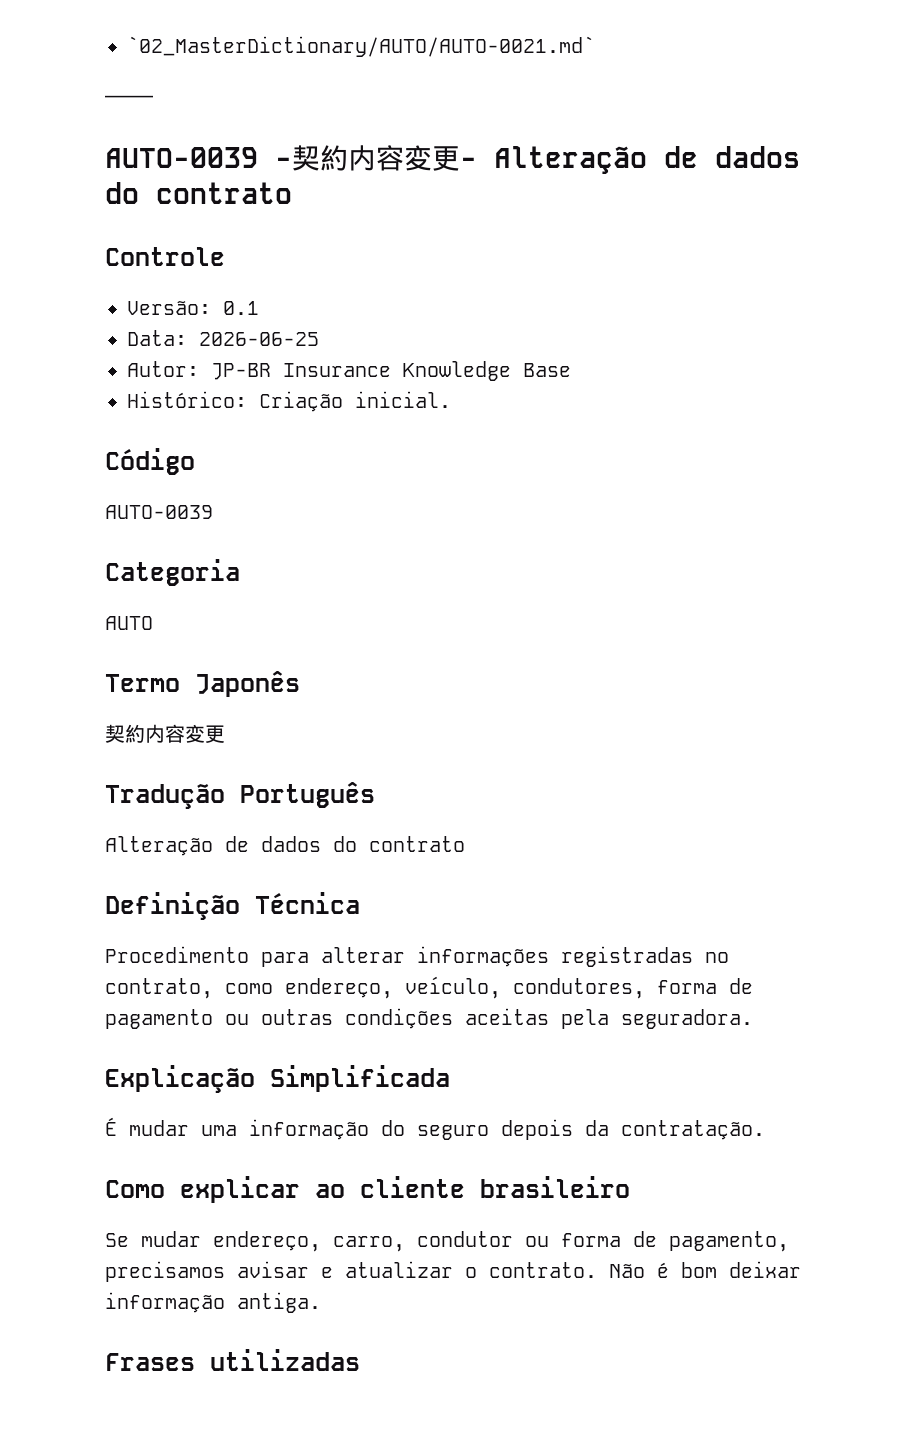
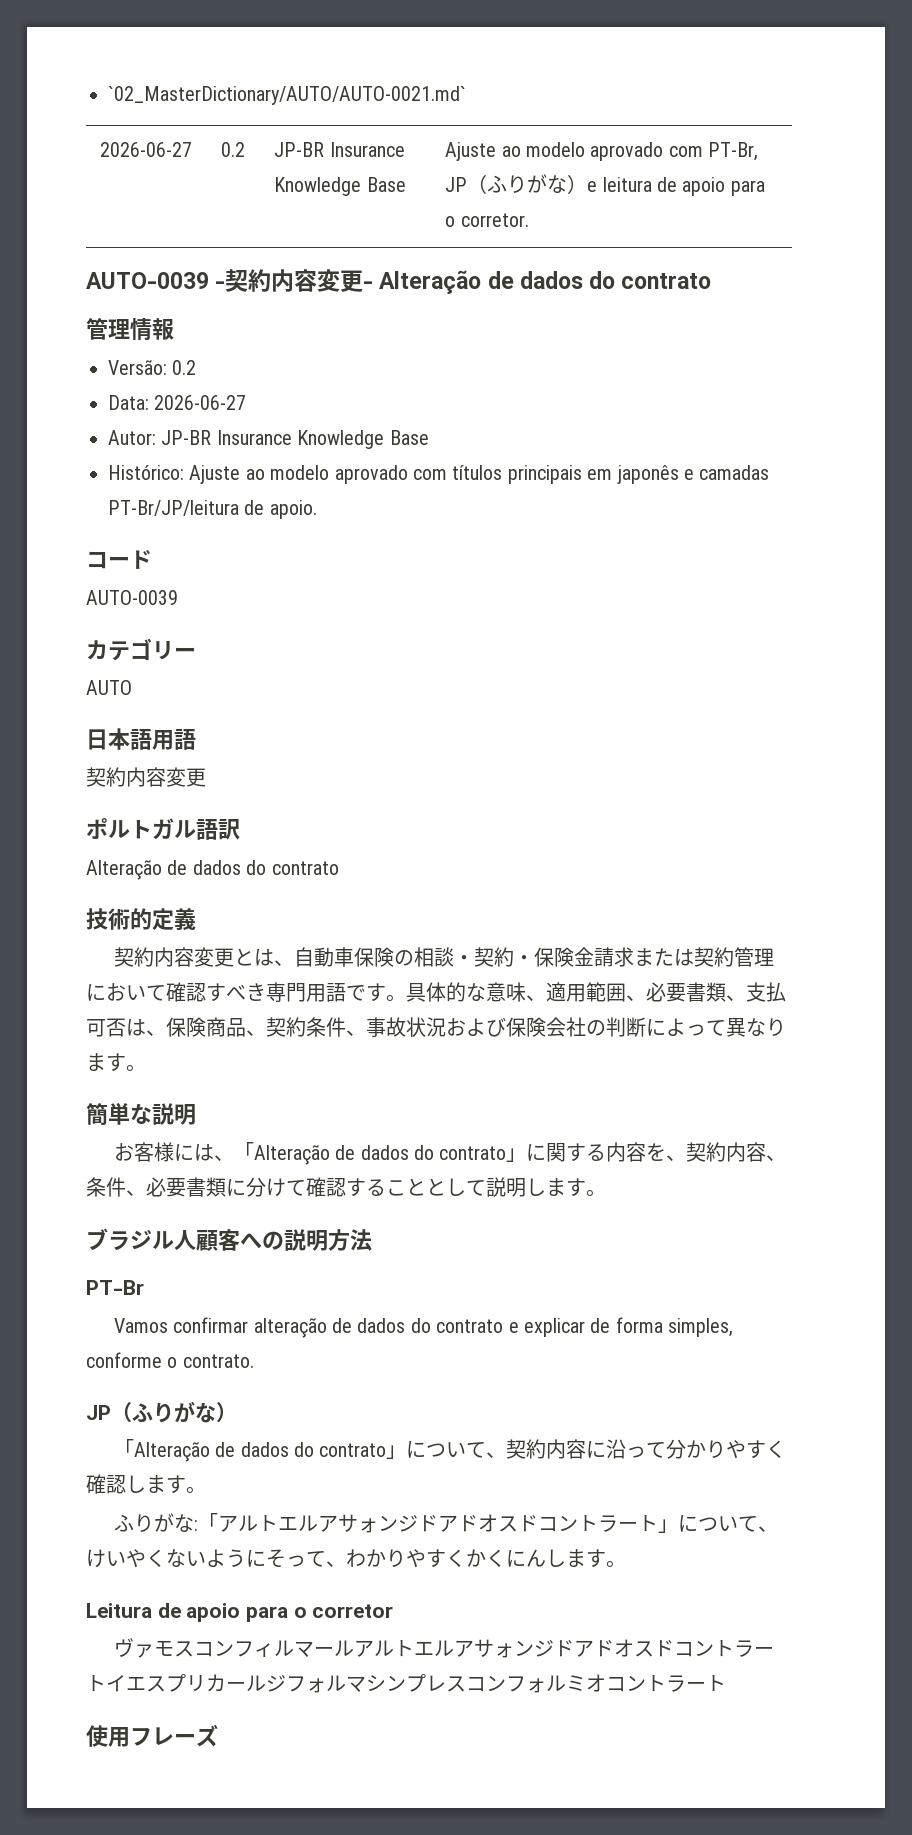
- ————
+ 2026-06-27 | 0.2 | JP-BR Insurance Knowledge Base | Ajuste ao modelo aprovado com PT-Br, JP（ふりがな）e leitura de apoio para o corretor.
- Controle
+ 管理情報
- Versão: 0.1
+ Versão: 0.2
- Data: 2026-06-25
+ Data: 2026-06-27
- Histórico: Criação inicial.
- Código
+ Histórico: Ajuste ao modelo aprovado com títulos principais em japonês e camadas PT-Br/JP/leitura de apoio.
+ コード
- Categoria
+ カテゴリー
- Termo Japonês
+ 日本語用語
- Tradução Português
+ ポルトガル語訳
  Alteração de dados do contrato
- Definição Técnica
- Procedimento para alterar informações registradas no contrato, como endereço, veículo, condutores, forma de pagamento ou outras condições aceitas pela seguradora.
- Explicação Simplificada
- É mudar uma informação do seguro depois da contratação.
- Como explicar ao cliente brasileiro
- Se mudar endereço, carro, condutor ou forma de pagamento, precisamos avisar e atualizar o contrato. Não é bom deixar informação antiga.
- Frases utilizadas
+ 技術的定義
+ 契約内容変更とは、自動車保険の相談・契約・保険金請求または契約管理において確認すべき専門用語です。具体的な意味、適用範囲、必要書類、支払可否は、保険商品、契約条件、事故状況および保険会社の判断によって異なります。
+ 簡単な説明
+ お客様には、「Alteração de dados do contrato」に関する内容を、契約内容、条件、必要書類に分けて確認することとして説明します。
+ ブラジル人顧客への説明方法
+ PT-Br
+ Vamos confirmar alteração de dados do contrato e explicar de forma simples, conforme o contrato.
+ JP（ふりがな）
+ 「Alteração de dados do contrato」について、契約内容に沿って分かりやすく確認します。
+ ふりがな:「アルトエルアサォンジドアドオスドコントラート」について、けいやくないようにそって、わかりやすくかくにんします。
+ Leitura de apoio para o corretor
+ ヴァモスコンフィルマールアルトエルアサォンジドアドオスドコントラートイエスプリカールジフォルマシンプレスコンフォルミオコントラート
+ 使用フレーズ

